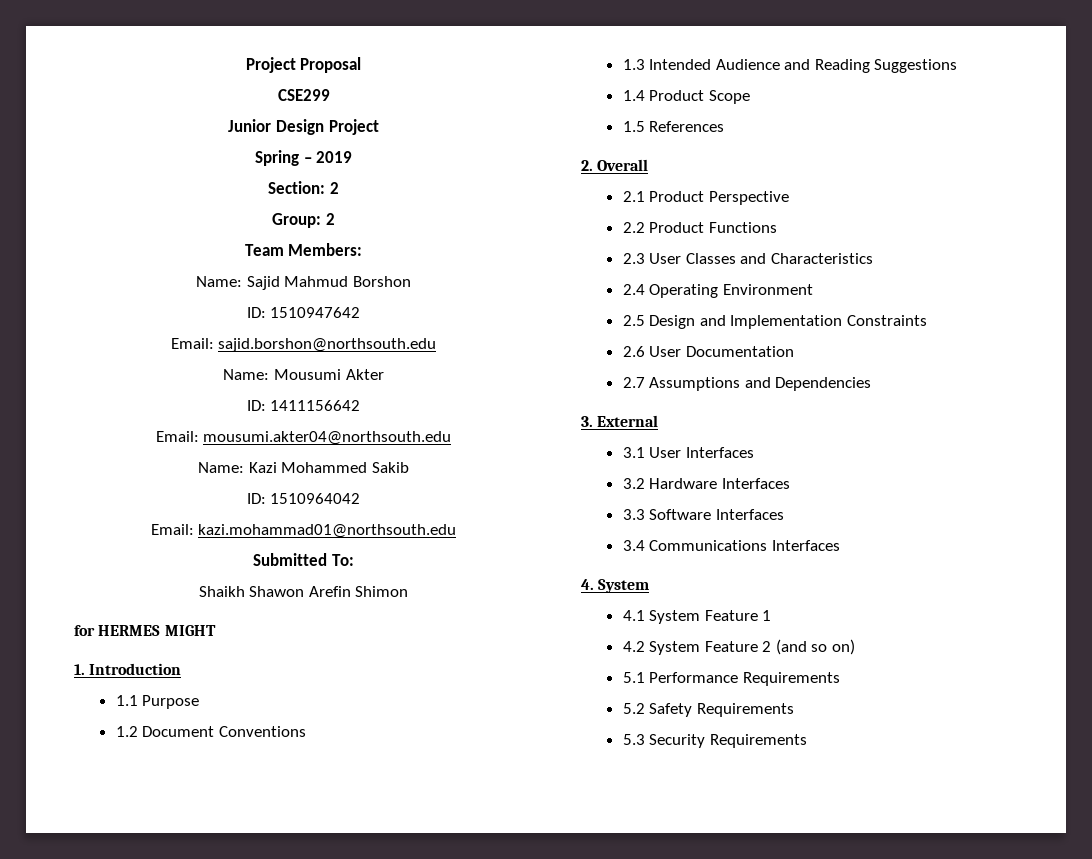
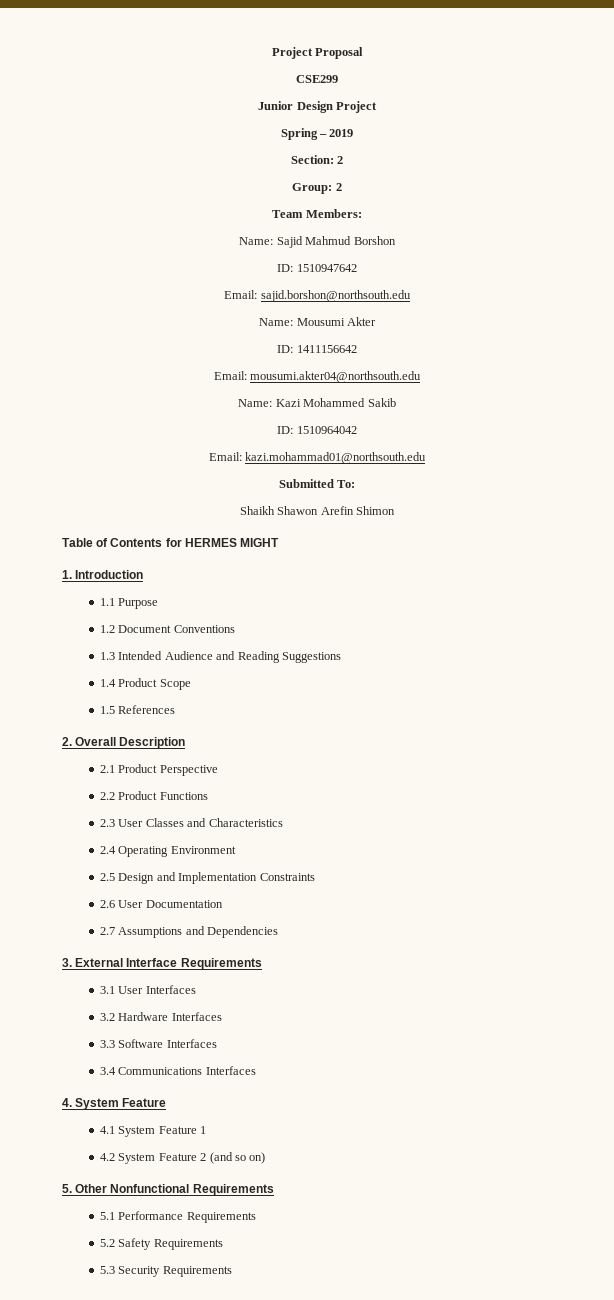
- for HERMES MIGHT
+ Table of Contents for HERMES MIGHT
- 2. Overall
+ 2. Overall Description
- 3. External
+ 3. External Interface Requirements
- 4. System
+ 4. System Feature
+ 5. Other Nonfunctional Requirements

